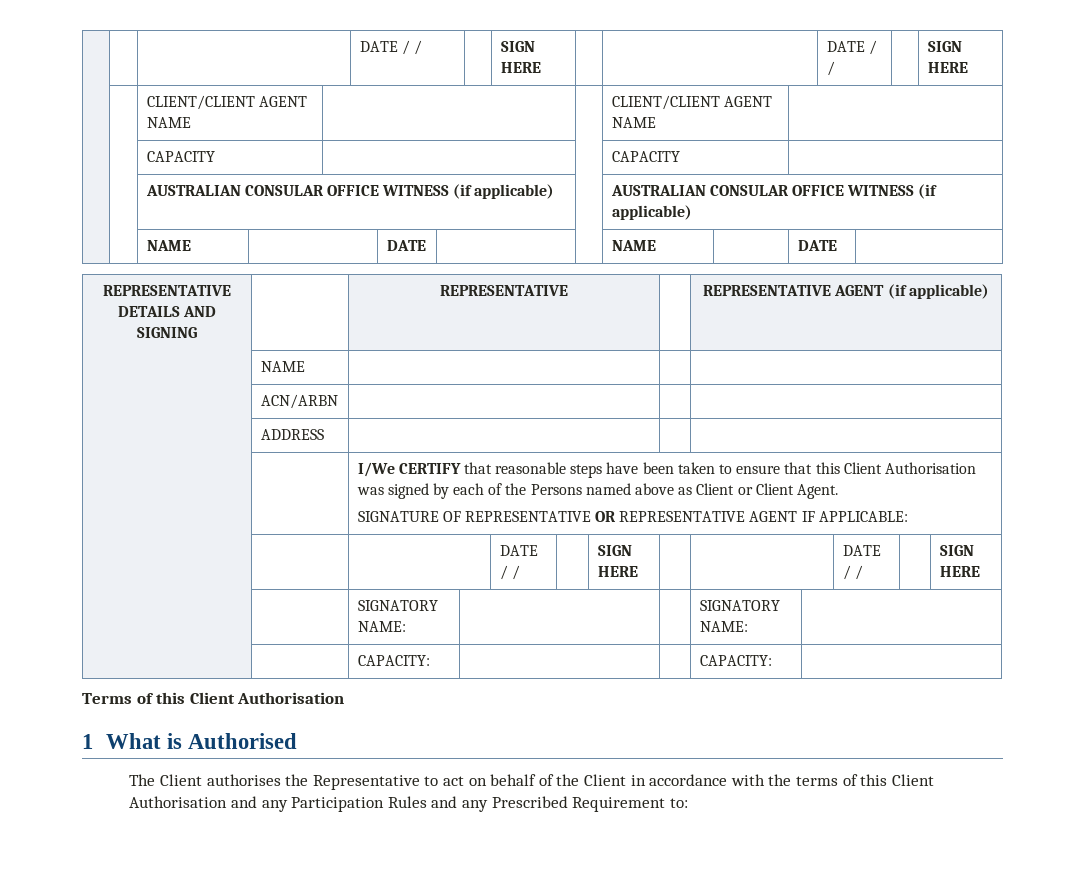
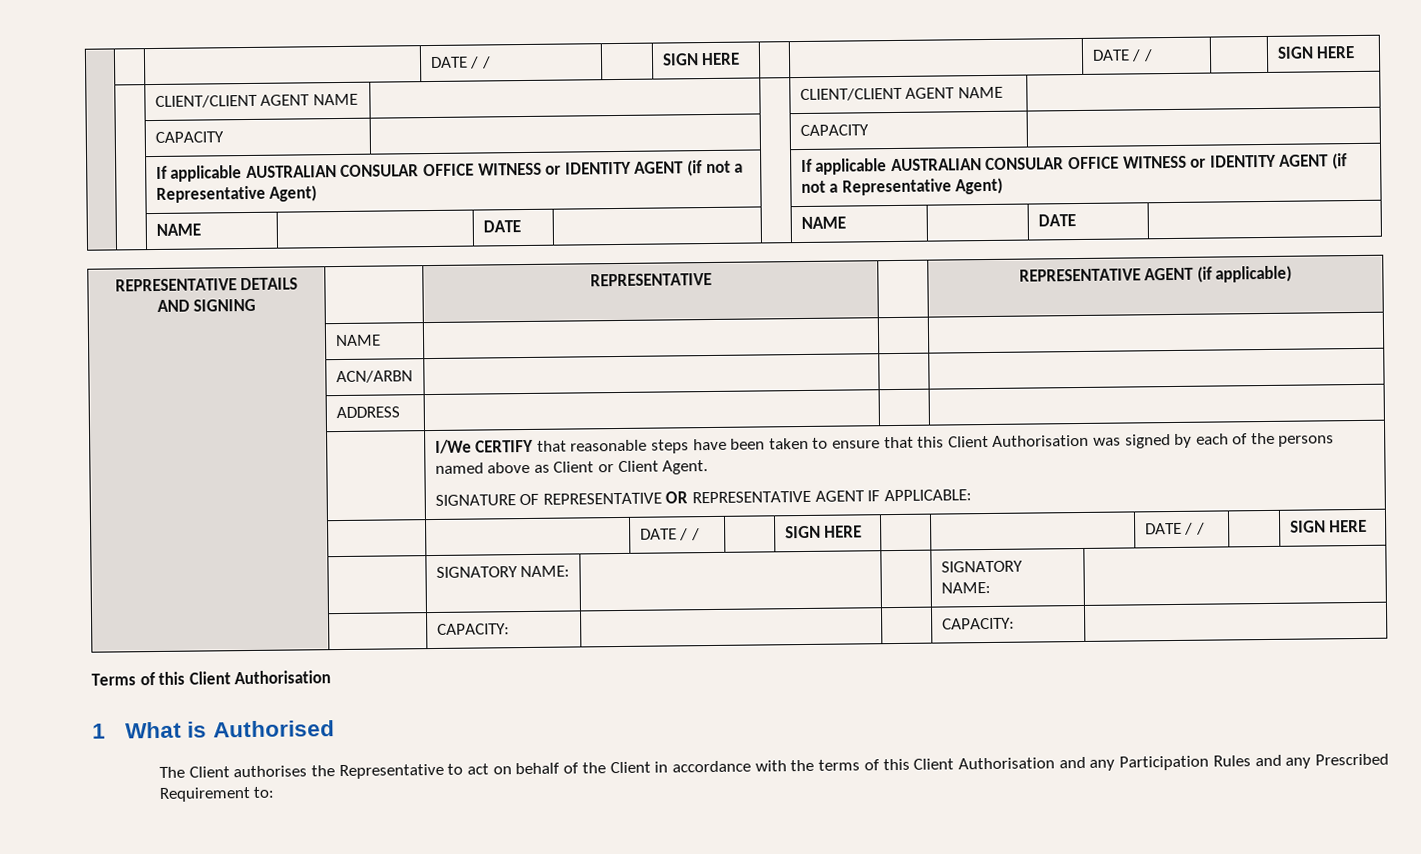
- | | AUSTRALIAN CONSULAR OFFICE WITNESS (if applicable) | | AUSTRALIAN CONSULAR OFFICE WITNESS (if applicable)
+ | | If applicable AUSTRALIAN CONSULAR OFFICE WITNESS or IDENTITY AGENT (if not a Representative Agent) | | If applicable AUSTRALIAN CONSULAR OFFICE WITNESS or IDENTITY AGENT (if not a Representative Agent)
- | | I/We CERTIFY that reasonable steps have been taken to ensure that this Client Authorisation was signed by each of the Persons named above as Client or Client Agent.
+ | | I/We CERTIFY that reasonable steps have been taken to ensure that this Client Authorisation was signed by each of the persons named above as Client or Client Agent.

